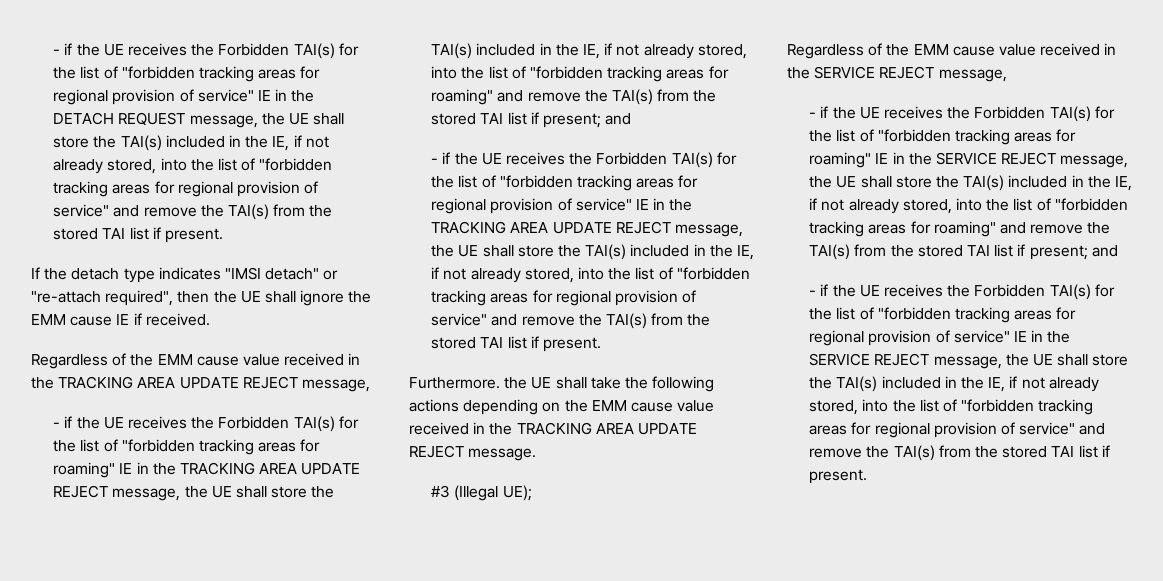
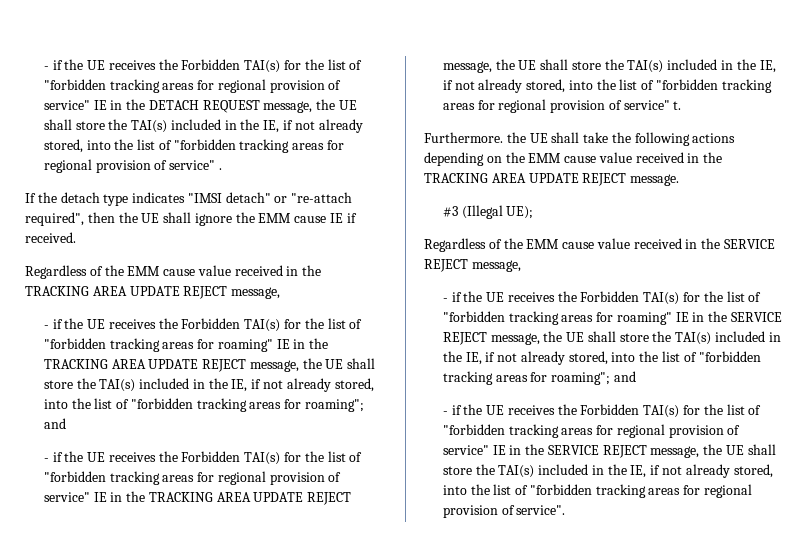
- - if the UE receives the Forbidden TAI(s) for the list of "forbidden tracking areas for regional provision of service" IE in the DETACH REQUEST message, the UE shall store the TAI(s) included in the IE, if not already stored, into the list of "forbidden tracking areas for regional provision of service" and remove the TAI(s) from the stored TAI list if present.
+ - if the UE receives the Forbidden TAI(s) for the list of "forbidden tracking areas for regional provision of service" IE in the DETACH REQUEST message, the UE shall store the TAI(s) included in the IE, if not already stored, into the list of "forbidden tracking areas for regional provision of service" .
- - if the UE receives the Forbidden TAI(s) for the list of "forbidden tracking areas for roaming" IE in the TRACKING AREA UPDATE REJECT message, the UE shall store the TAI(s) included in the IE, if not already stored, into the list of "forbidden tracking areas for roaming" and remove the TAI(s) from the stored TAI list if present; and
+ - if the UE receives the Forbidden TAI(s) for the list of "forbidden tracking areas for roaming" IE in the TRACKING AREA UPDATE REJECT message, the UE shall store the TAI(s) included in the IE, if not already stored, into the list of "forbidden tracking areas for roaming"; and
- - if the UE receives the Forbidden TAI(s) for the list of "forbidden tracking areas for regional provision of service" IE in the TRACKING AREA UPDATE REJECT message, the UE shall store the TAI(s) included in the IE, if not already stored, into the list of "forbidden tracking areas for regional provision of service" and remove the TAI(s) from the stored TAI list if present.
+ - if the UE receives the Forbidden TAI(s) for the list of "forbidden tracking areas for regional provision of service" IE in the TRACKING AREA UPDATE REJECT message, the UE shall store the TAI(s) included in the IE, if not already stored, into the list of "forbidden tracking areas for regional provision of service" t.
- - if the UE receives the Forbidden TAI(s) for the list of "forbidden tracking areas for roaming" IE in the SERVICE REJECT message, the UE shall store the TAI(s) included in the IE, if not already stored, into the list of "forbidden tracking areas for roaming" and remove the TAI(s) from the stored TAI list if present; and
+ - if the UE receives the Forbidden TAI(s) for the list of "forbidden tracking areas for roaming" IE in the SERVICE REJECT message, the UE shall store the TAI(s) included in the IE, if not already stored, into the list of "forbidden tracking areas for roaming"; and
- - if the UE receives the Forbidden TAI(s) for the list of "forbidden tracking areas for regional provision of service" IE in the SERVICE REJECT message, the UE shall store the TAI(s) included in the IE, if not already stored, into the list of "forbidden tracking areas for regional provision of service" and remove the TAI(s) from the stored TAI list if present.
+ - if the UE receives the Forbidden TAI(s) for the list of "forbidden tracking areas for regional provision of service" IE in the SERVICE REJECT message, the UE shall store the TAI(s) included in the IE, if not already stored, into the list of "forbidden tracking areas for regional provision of service".

